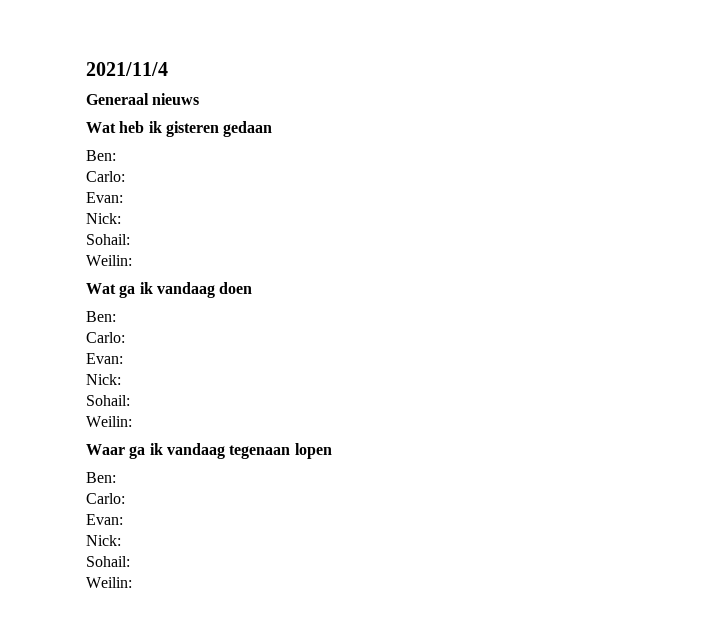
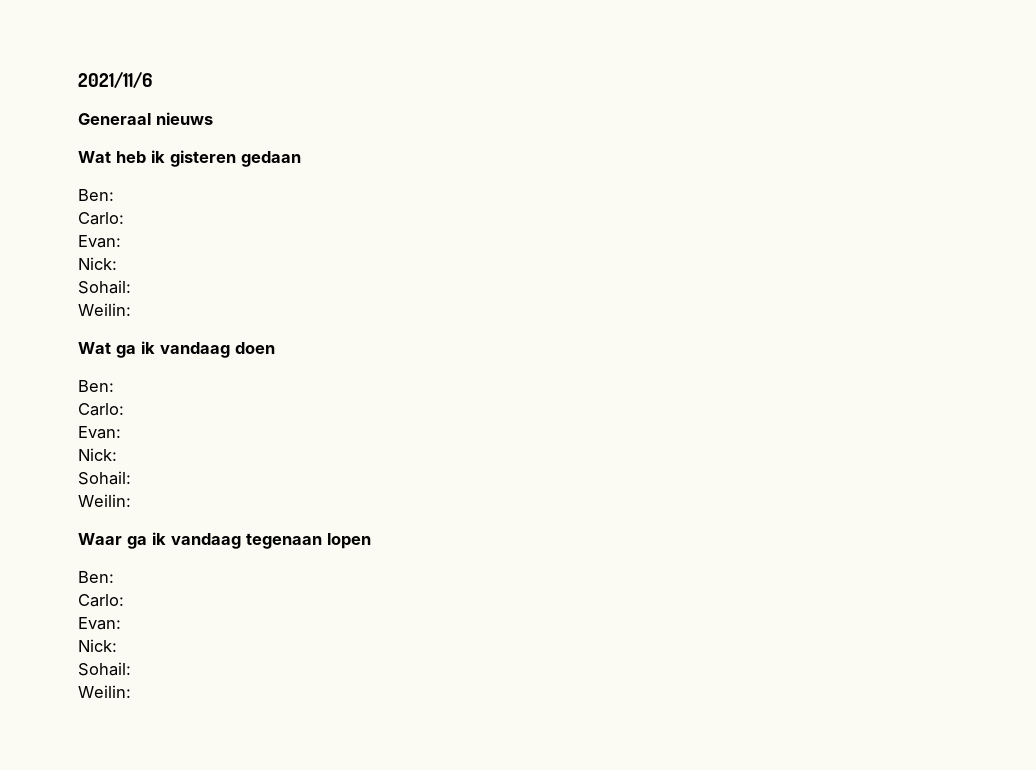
- 2021/11/4
+ 2021/11/6

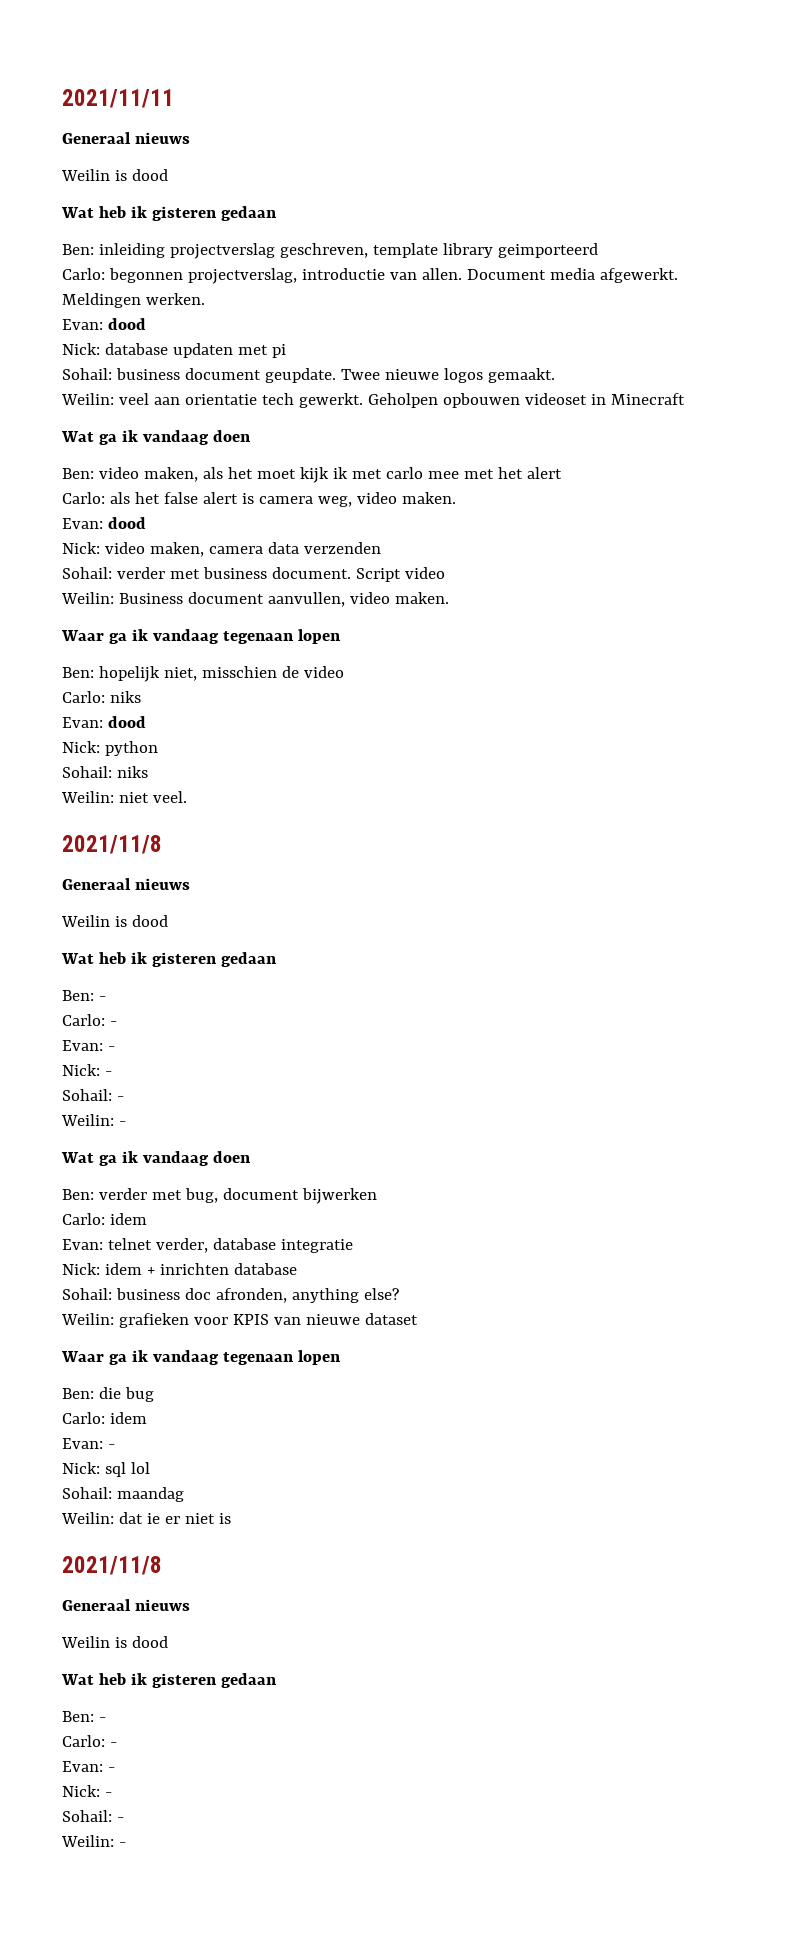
- 2021/11/6
+ 2021/11/11
  Generaal nieuws
+ Weilin is dood
  Wat heb ik gisteren gedaan
- Ben:
- Carlo:
- Evan:
- Nick:
- Sohail:
- Weilin:
+ Ben: inleiding projectverslag geschreven, template library geimporteerd
+ Carlo: begonnen projectverslag, introductie van allen. Document media afgewerkt. Meldingen werken.
+ Evan: dood
+ Nick: database updaten met pi
+ Sohail: business document geupdate. Twee nieuwe logos gemaakt.
+ Weilin: veel aan orientatie tech gewerkt. Geholpen opbouwen videoset in Minecraft
  Wat ga ik vandaag doen
- Ben:
- Carlo:
- Evan:
- Nick:
- Sohail:
- Weilin:
+ Ben: video maken, als het moet kijk ik met carlo mee met het alert
+ Carlo: als het false alert is camera weg, video maken.
+ Evan: dood
+ Nick: video maken, camera data verzenden
+ Sohail: verder met business document. Script video
+ Weilin: Business document aanvullen, video maken.
  Waar ga ik vandaag tegenaan lopen
- Ben:
- Carlo:
- Evan:
- Nick:
- Sohail:
- Weilin:
+ Ben: hopelijk niet, misschien de video
+ Carlo: niks
+ Evan: dood
+ Nick: python
+ Sohail: niks
+ Weilin: niet veel.
+ 2021/11/8
+ Generaal nieuws
+ Weilin is dood
+ Wat heb ik gisteren gedaan
+ Ben: -
+ Carlo: -
+ Evan: -
+ Nick: -
+ Sohail: -
+ Weilin: -
+ Wat ga ik vandaag doen
+ Ben: verder met bug, document bijwerken
+ Carlo: idem
+ Evan: telnet verder, database integratie
+ Nick: idem + inrichten database
+ Sohail: business doc afronden, anything else?
+ Weilin: grafieken voor KPIS van nieuwe dataset
+ Waar ga ik vandaag tegenaan lopen
+ Ben: die bug
+ Carlo: idem
+ Evan: -
+ Nick: sql lol
+ Sohail: maandag
+ Weilin: dat ie er niet is
+ 2021/11/8
+ Generaal nieuws
+ Weilin is dood
+ Wat heb ik gisteren gedaan
+ Ben: -
+ Carlo: -
+ Evan: -
+ Nick: -
+ Sohail: -
+ Weilin: -

